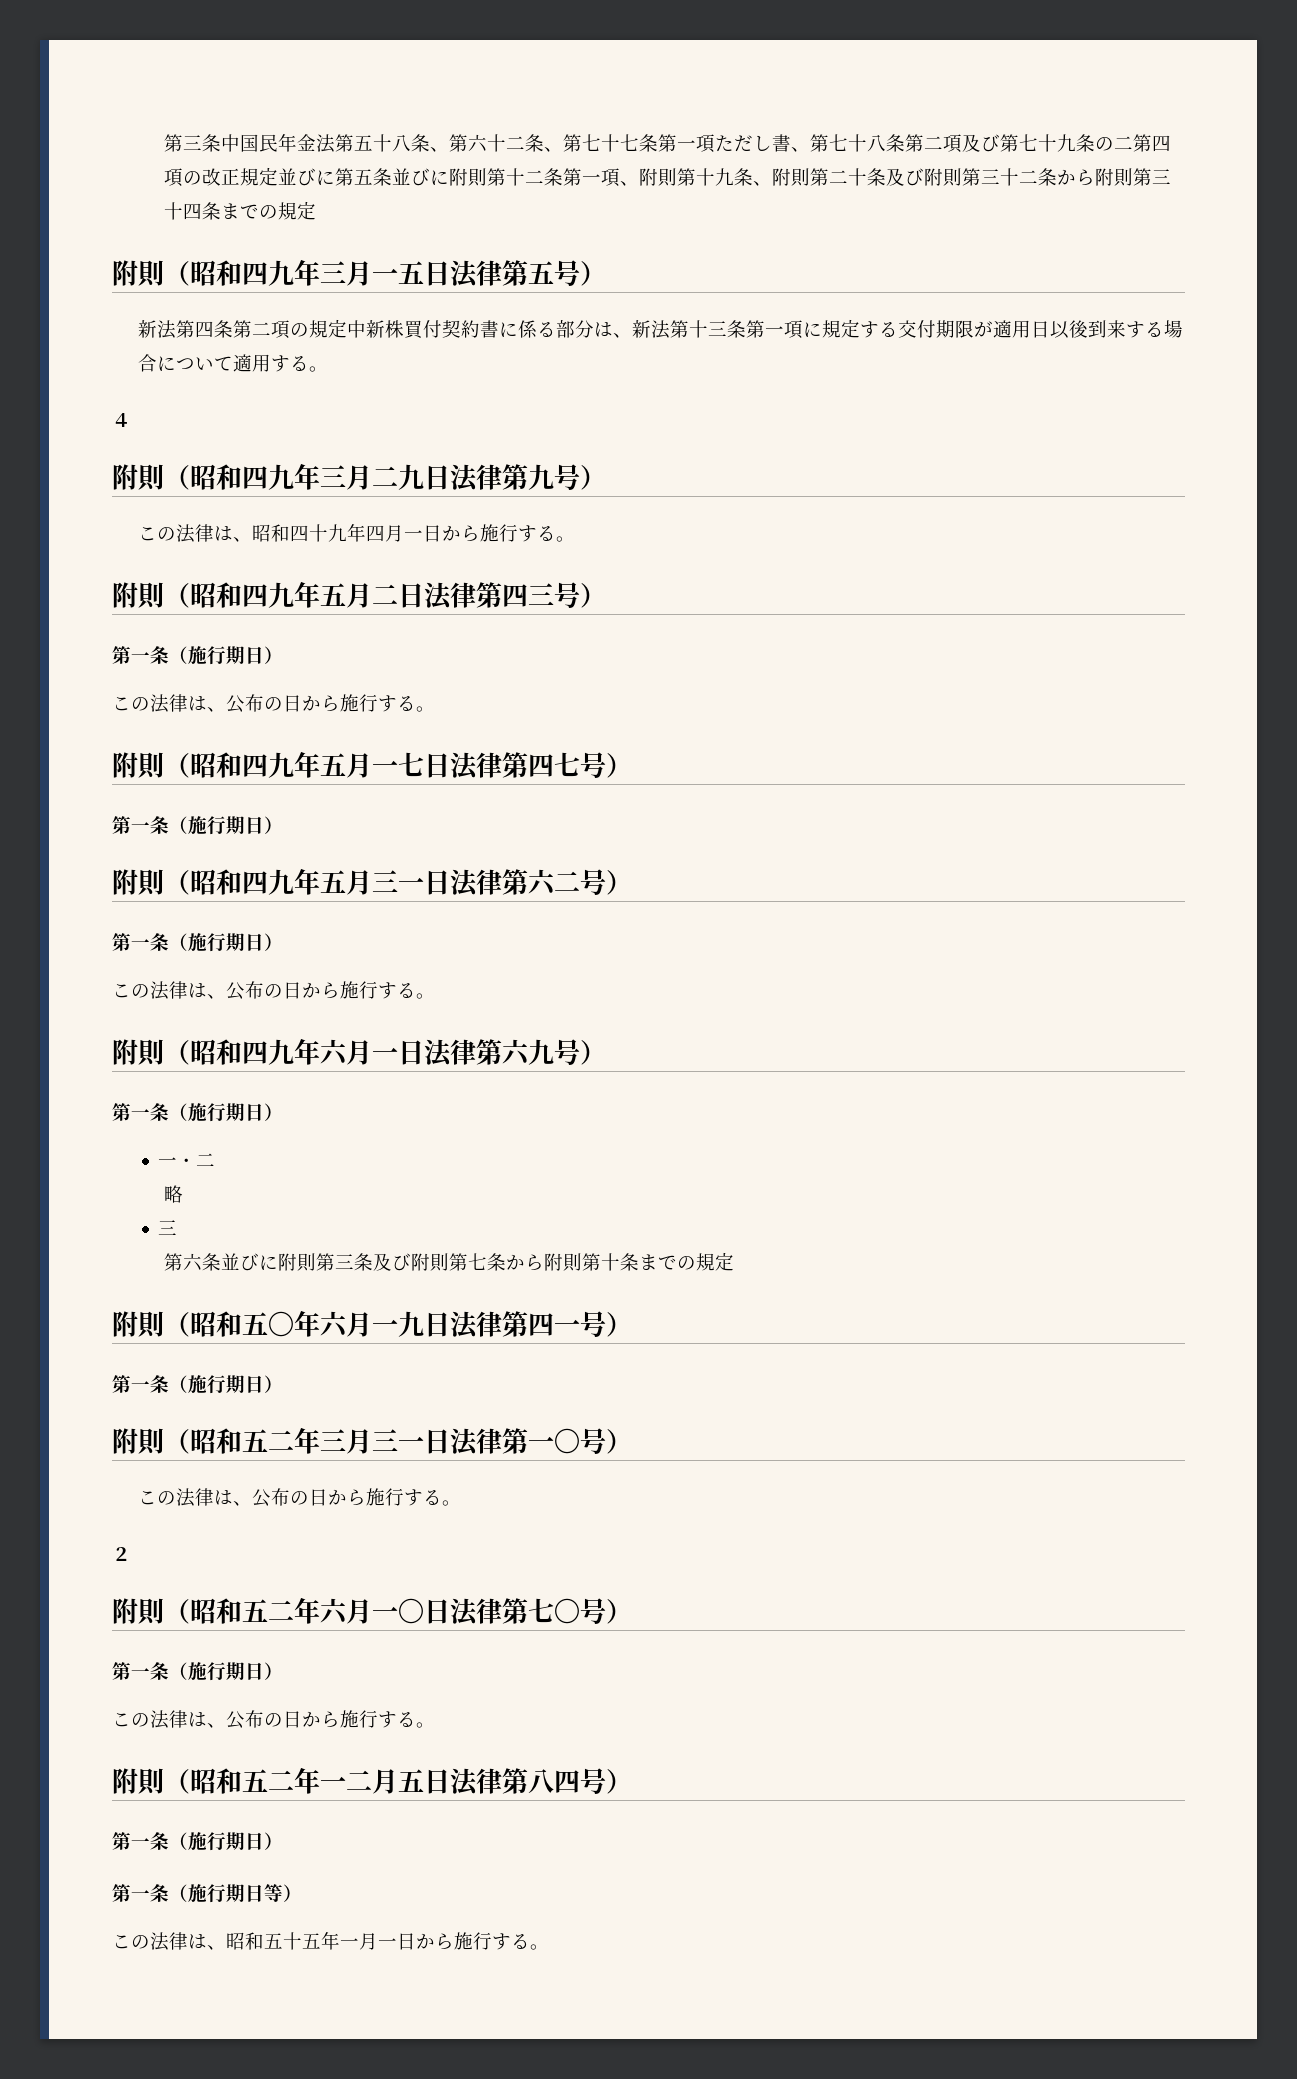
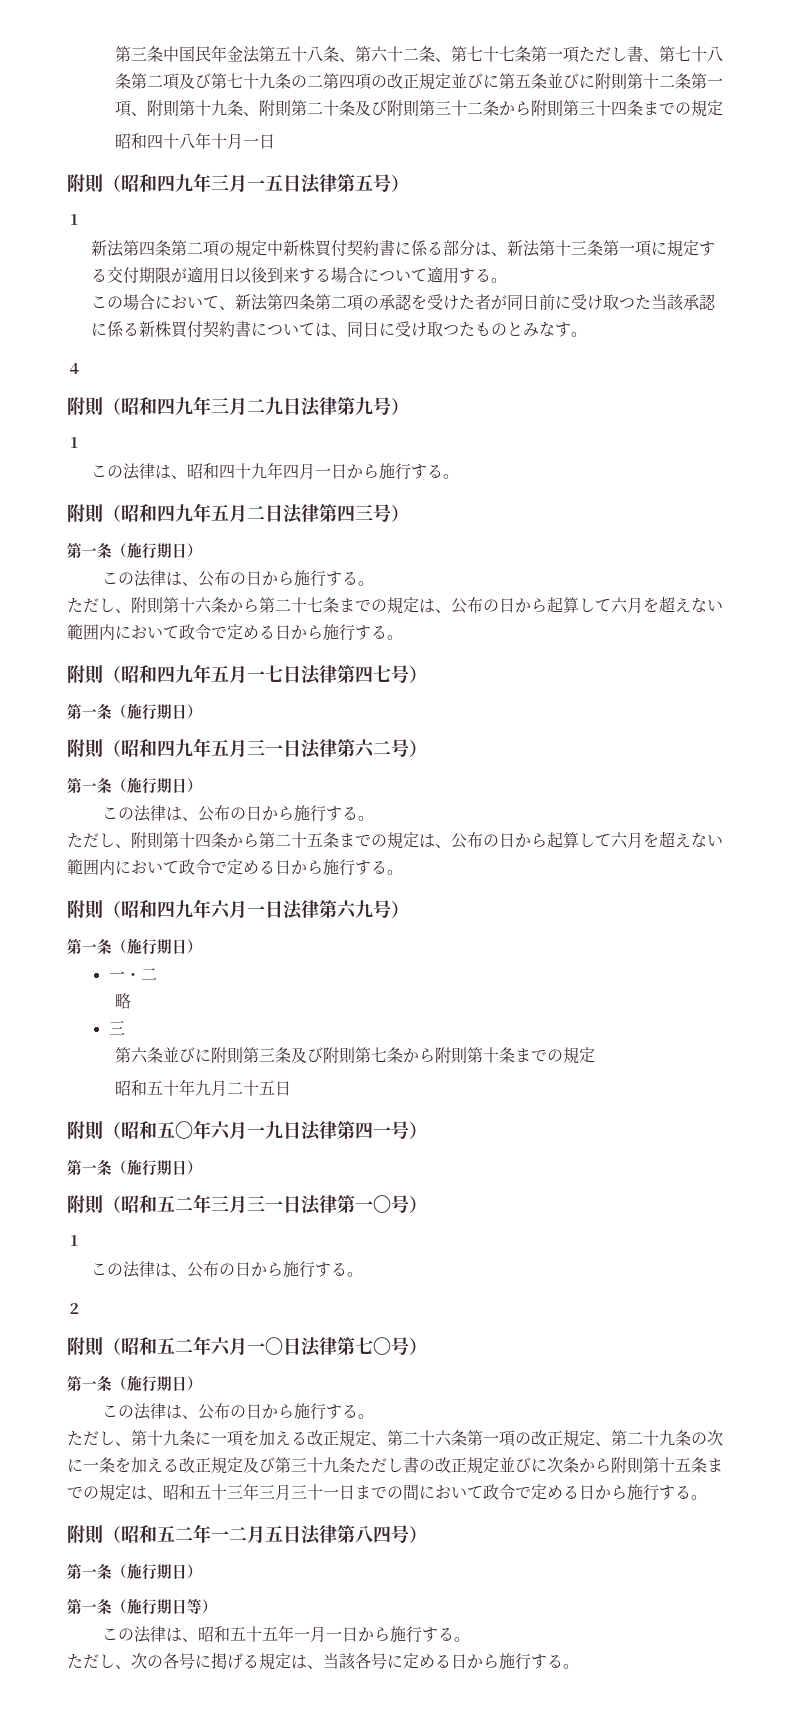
+ 昭和四十八年十月一日
  附則（昭和四九年三月一五日法律第五号）
+ １
+ この場合において、新法第四条第二項の承認を受けた者が同日前に受け取つた当該承認に係る新株買付契約書については、同日に受け取つたものとみなす。
  附則（昭和四九年三月二九日法律第九号）
+ １
+ ただし、附則第十六条から第二十七条までの規定は、公布の日から起算して六月を超えない範囲内において政令で定める日から施行する。
+ ただし、附則第十四条から第二十五条までの規定は、公布の日から起算して六月を超えない範囲内において政令で定める日から施行する。
+ 昭和五十年九月二十五日
  附則（昭和五二年三月三一日法律第一〇号）
+ １
+ ただし、第十九条に一項を加える改正規定、第二十六条第一項の改正規定、第二十九条の次に一条を加える改正規定及び第三十九条ただし書の改正規定並びに次条から附則第十五条までの規定は、昭和五十三年三月三十一日までの間において政令で定める日から施行する。
+ ただし、次の各号に掲げる規定は、当該各号に定める日から施行する。

